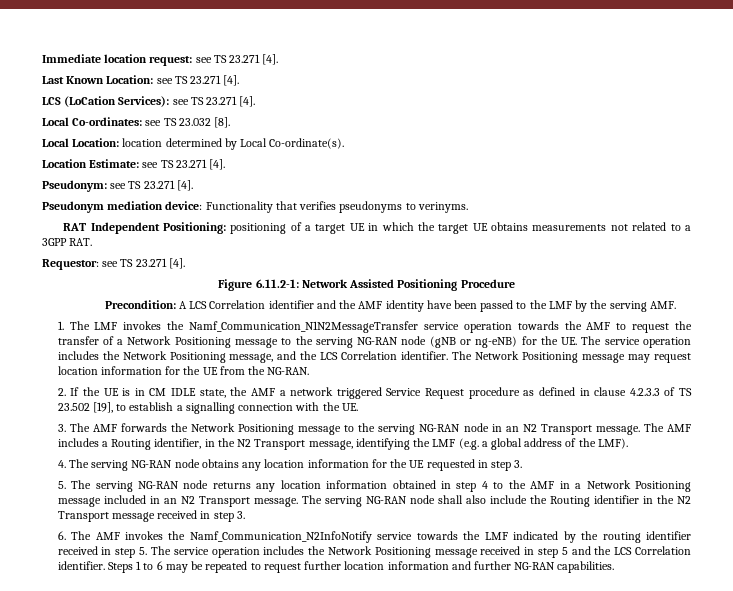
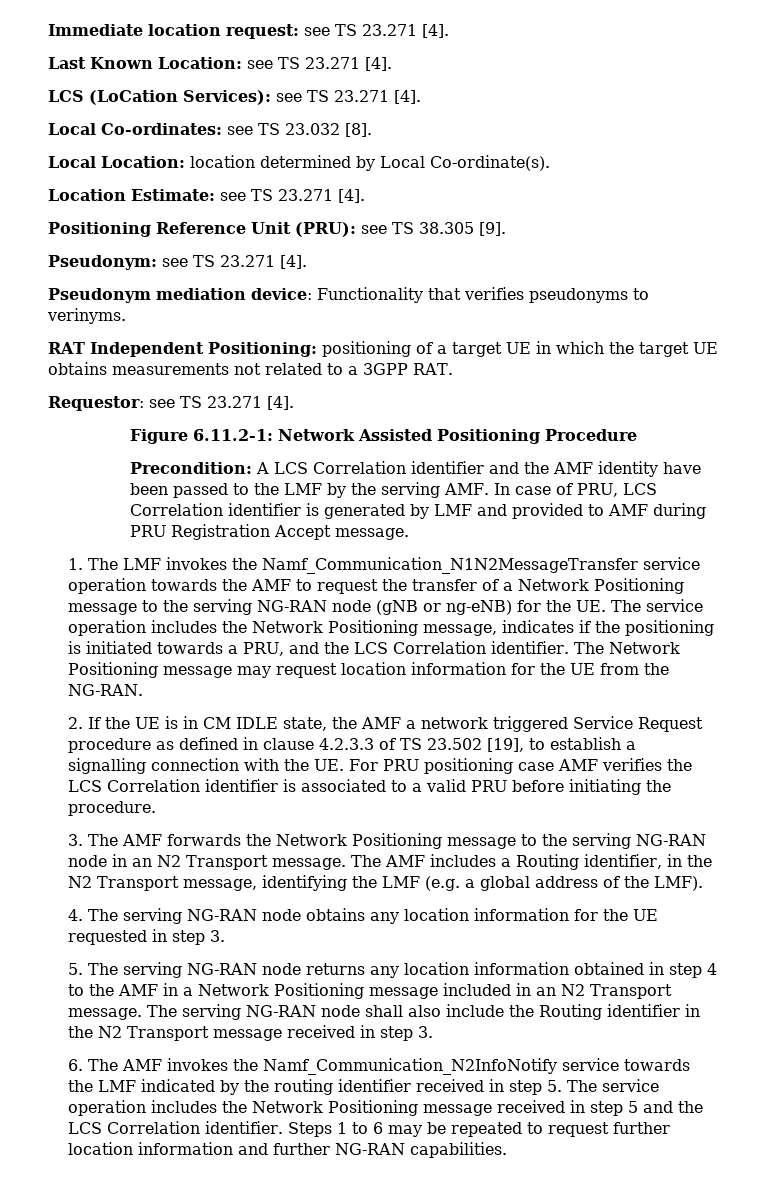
+ Positioning Reference Unit (PRU): see TS 38.305 [9].
- Precondition: A LCS Correlation identifier and the AMF identity have been passed to the LMF by the serving AMF.
+ Precondition: A LCS Correlation identifier and the AMF identity have been passed to the LMF by the serving AMF. In case of PRU, LCS Correlation identifier is generated by LMF and provided to AMF during PRU Registration Accept message.
- 1. The LMF invokes the Namf_Communication_N1N2MessageTransfer service operation towards the AMF to request the transfer of a Network Positioning message to the serving NG-RAN node (gNB or ng-eNB) for the UE. The service operation includes the Network Positioning message, and the LCS Correlation identifier.
+ 1. The LMF invokes the Namf_Communication_N1N2MessageTransfer service operation towards the AMF to request the transfer of a Network Positioning message to the serving NG-RAN node (gNB or ng-eNB) for the UE. The service operation includes the Network Positioning message, indicates if the positioning is initiated towards a PRU, and the LCS Correlation identifier.
- 2. If the UE is in CM IDLE state, the AMF a network triggered Service Request procedure as defined in clause 4.2.3.3 of TS 23.502 [19], to establish a signalling connection with the UE.
+ 2. If the UE is in CM IDLE state, the AMF a network triggered Service Request procedure as defined in clause 4.2.3.3 of TS 23.502 [19], to establish a signalling connection with the UE. For PRU positioning case AMF verifies the LCS Correlation identifier is associated to a valid PRU before initiating the procedure.

